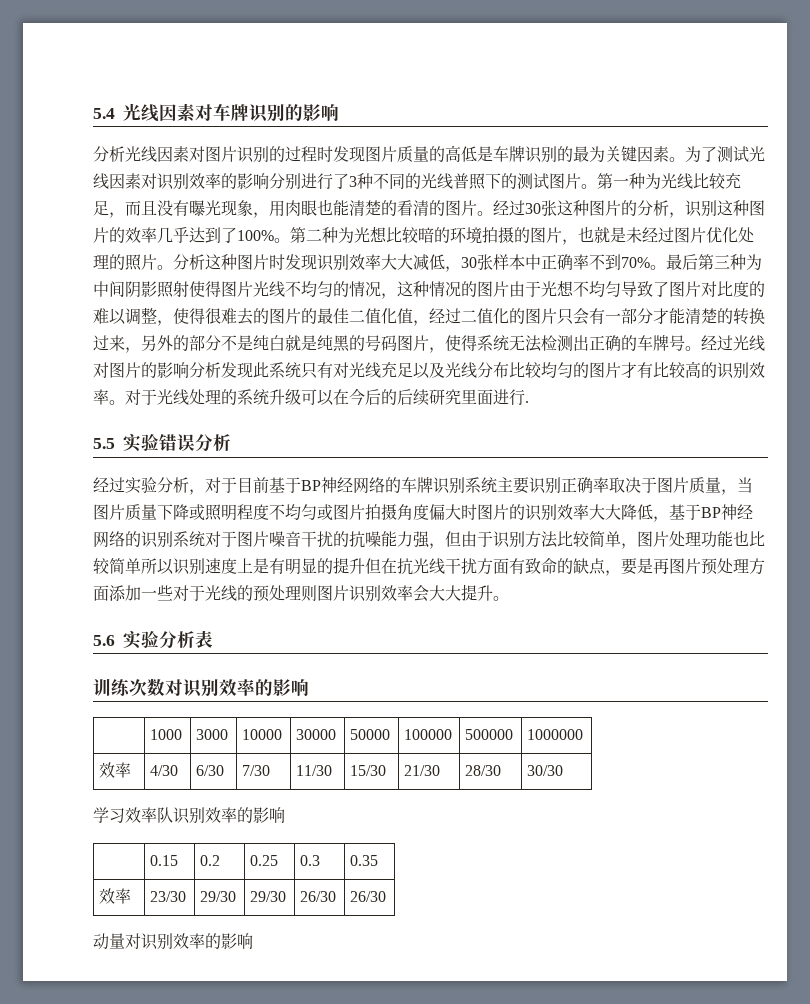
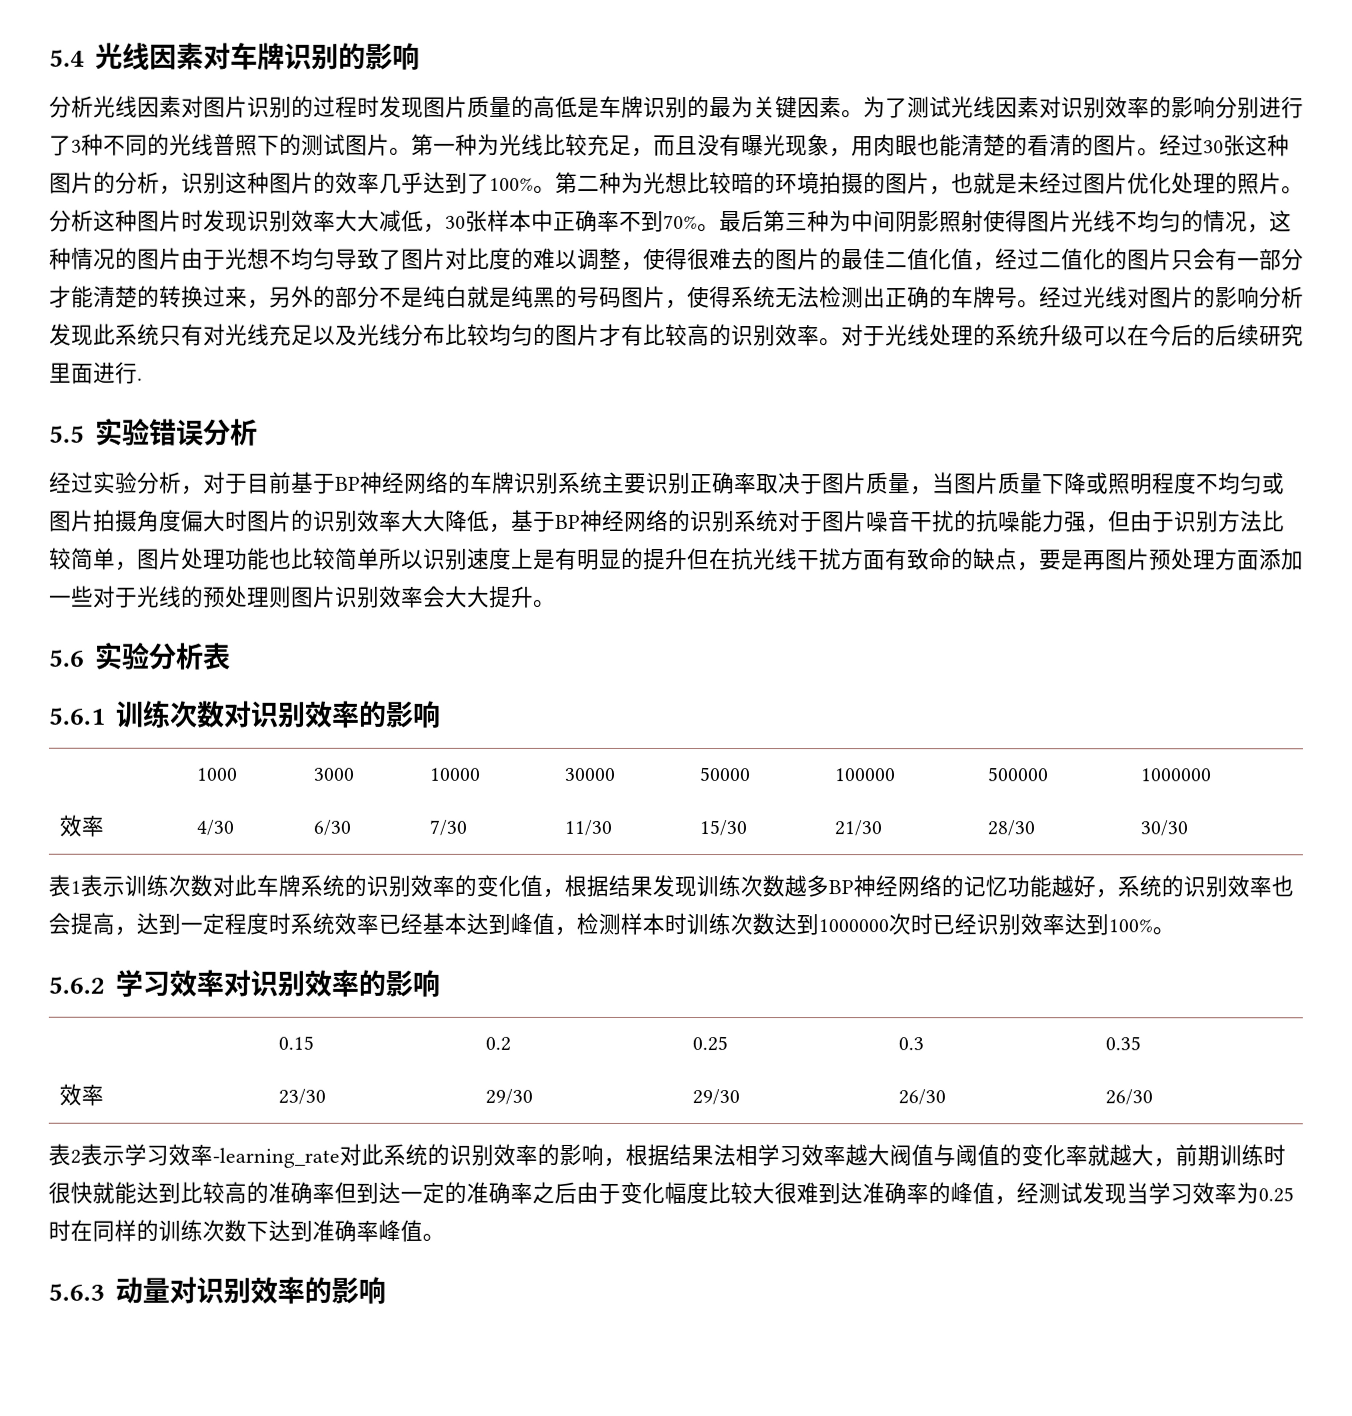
- 训练次数对识别效率的影响
+ 5.6.1训练次数对识别效率的影响
- 学习效率队识别效率的影响
+ 表1表示训练次数对此车牌系统的识别效率的变化值，根据结果发现训练次数越多BP神经网络的记忆功能越好，系统的识别效率也会提高，达到一定程度时系统效率已经基本达到峰值，检测样本时训练次数达到1000000次时已经识别效率达到100%。
+ 5.6.2学习效率对识别效率的影响
- 动量对识别效率的影响
+ 表2表示学习效率-learning_rate对此系统的识别效率的影响，根据结果法相学习效率越大阀值与阈值的变化率就越大，前期训练时很快就能达到比较高的准确率但到达一定的准确率之后由于变化幅度比较大很难到达准确率的峰值，经测试发现当学习效率为0.25时在同样的训练次数下达到准确率峰值。
+ 5.6.3动量对识别效率的影响

